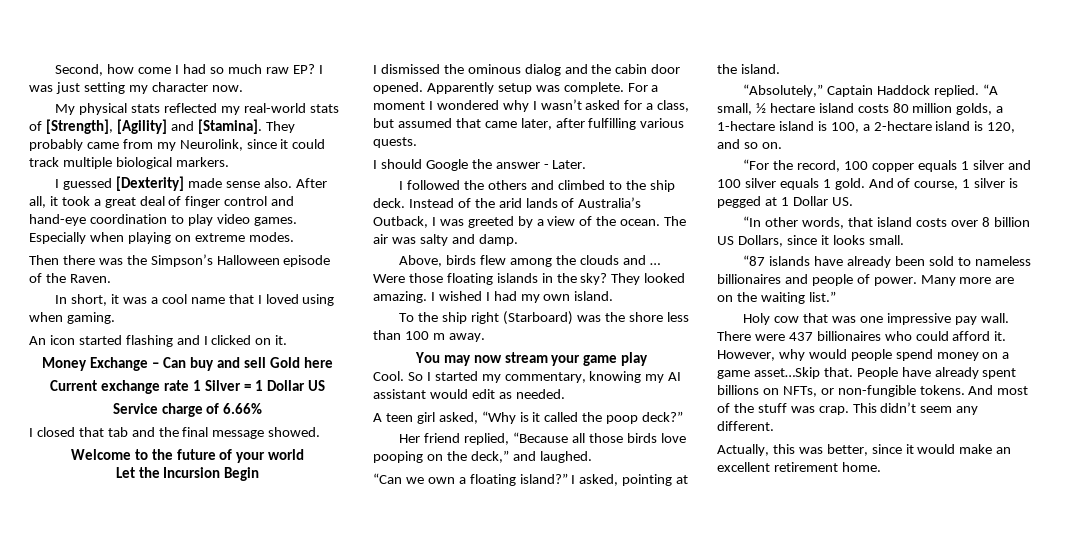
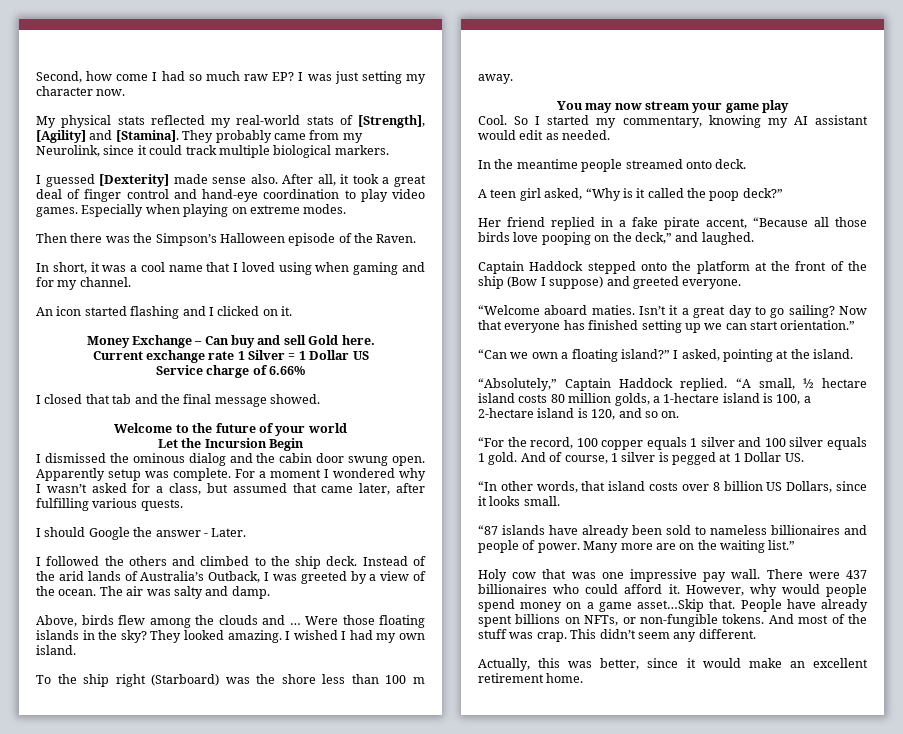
- In short, it was a cool name that I loved using when gaming.
+ In short, it was a cool name that I loved using when gaming and for my channel.
- Money Exchange – Can buy and sell Gold here
+ Money Exchange – Can buy and sell Gold here.
- I dismissed the ominous dialog and the cabin door opened.
+ I dismissed the ominous dialog and the cabin door swung open.
+ In the meantime people streamed onto deck.
- Her friend replied, “Because all those birds love pooping on the deck,” and laughed.
+ Her friend replied in a fake pirate accent, “Because all those birds love pooping on the deck,” and laughed.
+ Captain Haddock stepped onto the platform at the front of the ship (Bow I suppose) and greeted everyone.
+ “Welcome aboard maties. Isn’t it a great day to go sailing? Now that everyone has finished setting up we can start orientation.”

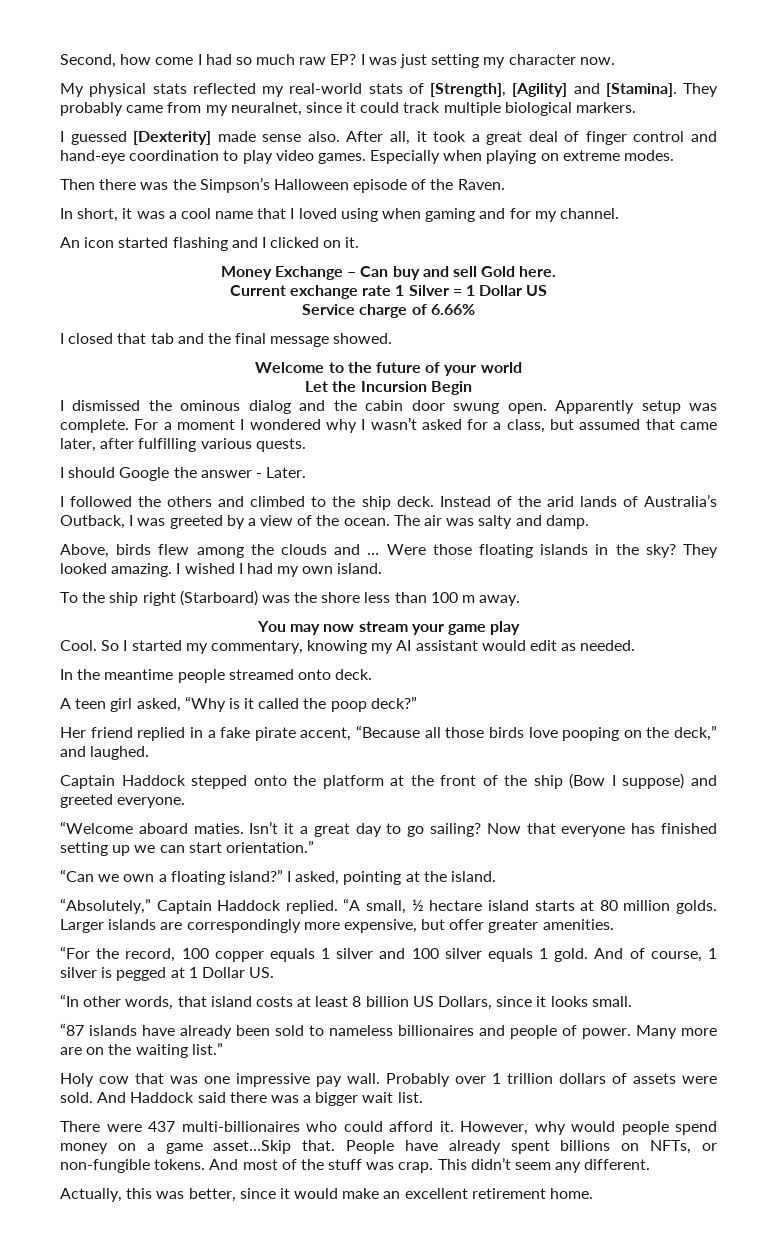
- They probably came from my Neurolink, since it could track multiple biological markers.
+ They probably came from my neuralnet, since it could track multiple biological markers.
- “A small, ½ hectare island costs 80 million golds, a 1-hectare island is 100, a 2-hectare island is 120, and so on.
+ “A small, ½ hectare island starts at 80 million golds. Larger islands are correspondingly more expensive, but offer greater amenities.
- “In other words, that island costs over 8 billion US Dollars, since it looks small.
+ “In other words, that island costs at least 8 billion US Dollars, since it looks small.
- Holy cow that was one impressive pay wall. There were 437 billionaires who could afford it.
+ Holy cow that was one impressive pay wall. Probably over 1 trillion dollars of assets were sold. And Haddock said there was a bigger wait list.
+ There were 437 multi-billionaires who could afford it.

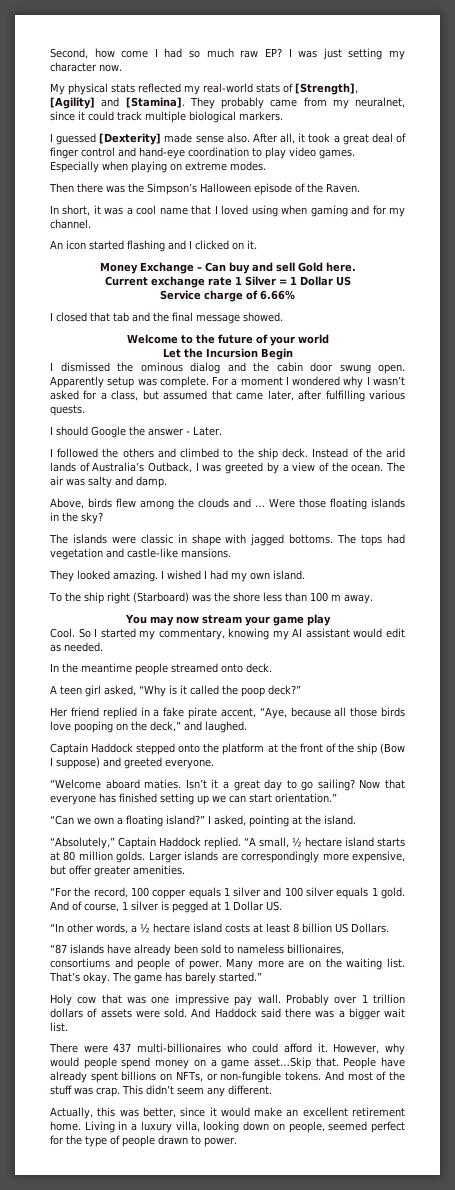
- Were those floating islands in the sky? They looked amazing.
+ Were those floating islands in the sky?
+ The islands were classic in shape with jagged bottoms. The tops had vegetation and castle-like mansions.
+ They looked amazing.
- Her friend replied in a fake pirate accent, “Because all those birds love pooping on the deck,” and laughed.
+ Her friend replied in a fake pirate accent, “Aye, because all those birds love pooping on the deck,” and laughed.
- “In other words, that island costs at least 8 billion US Dollars, since it looks small.
+ “In other words, a ½ hectare island costs at least 8 billion US Dollars.
- “87 islands have already been sold to nameless billionaires and people of power.
+ “87 islands have already been sold to nameless billionaires, consortiums and people of power.
- Many more are on the waiting list.”
+ Many more are on the waiting list. That’s okay. The game has barely started.”
+ Living in a luxury villa, looking down on people, seemed perfect for the type of people drawn to power.

